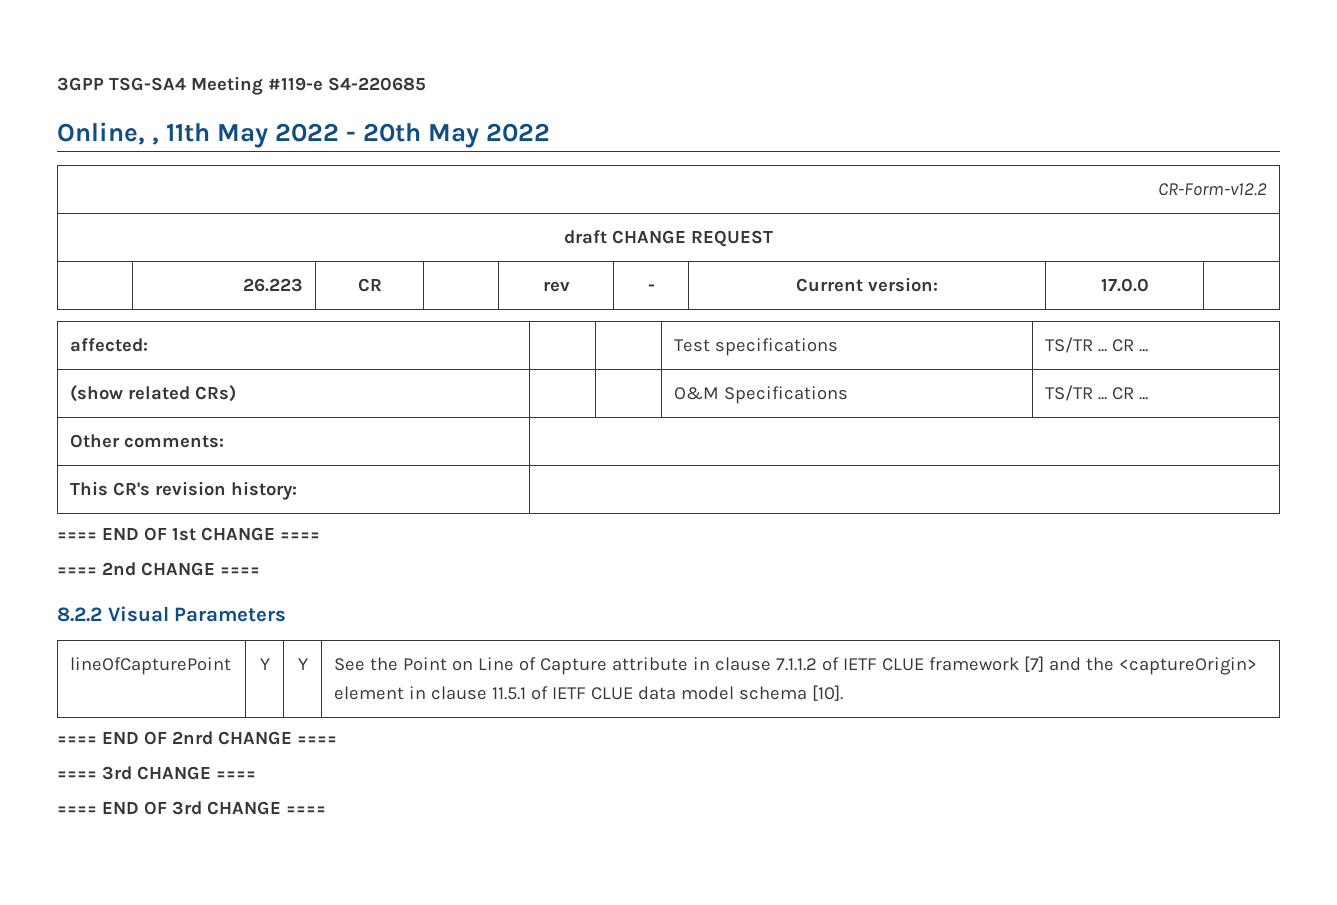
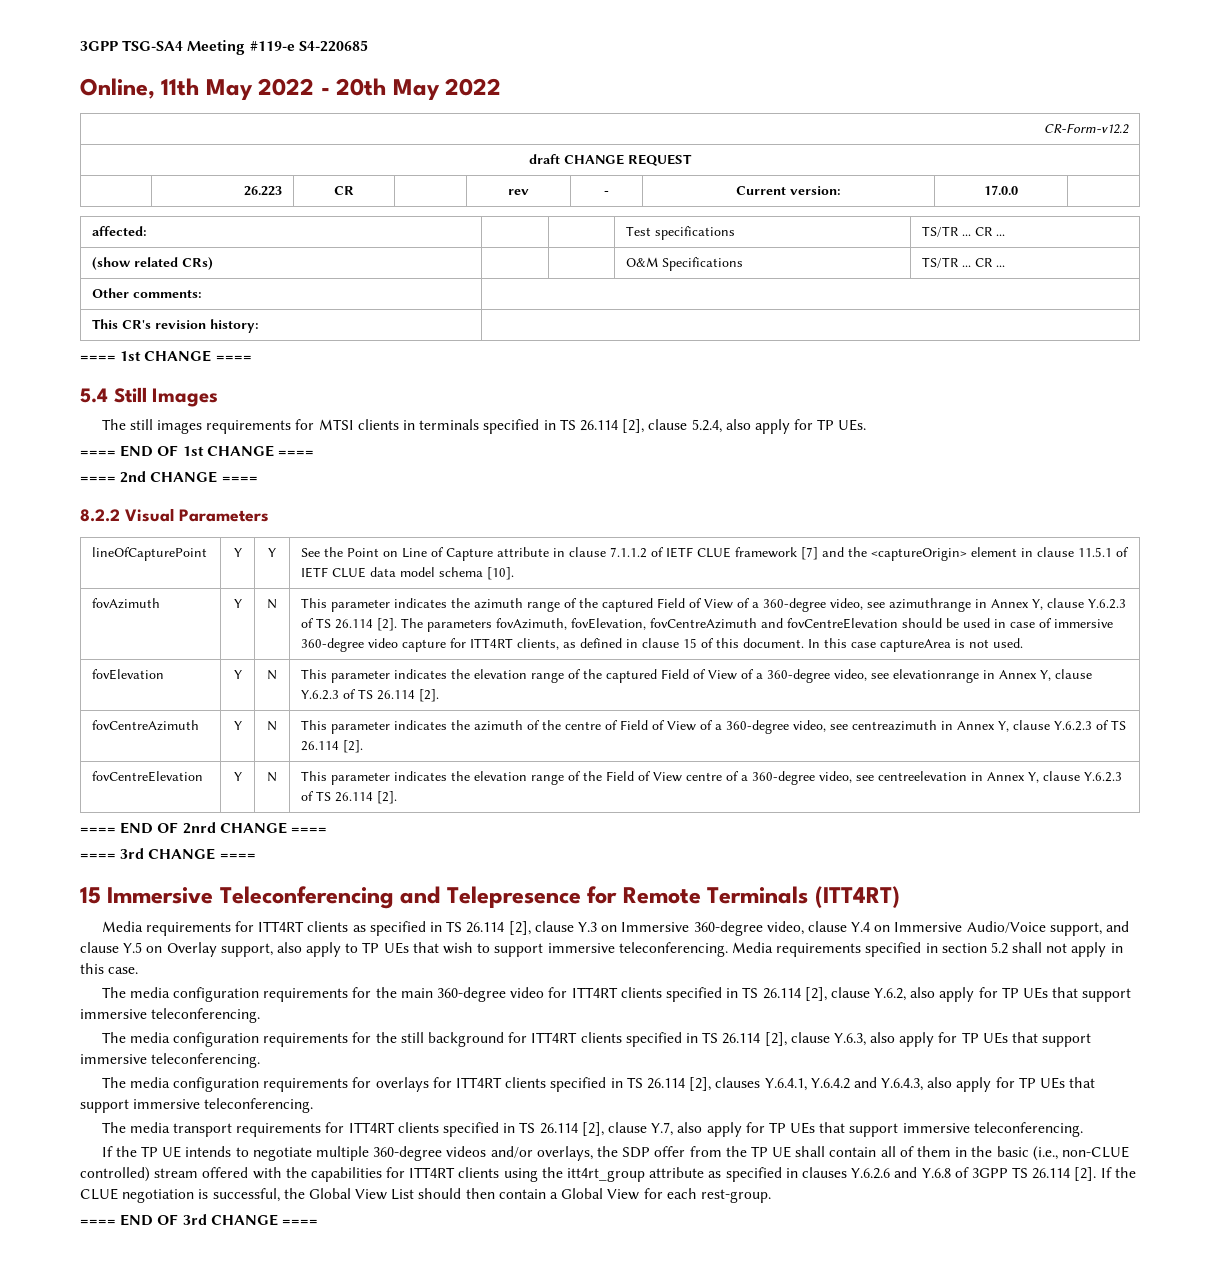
- Online, , 11th May 2022 - 20th May 2022
+ Online, 11th May 2022 - 20th May 2022
+ ==== 1st CHANGE ====
+ 5.4 Still Images
+ The still images requirements for MTSI clients in terminals specified in TS 26.114 [2], clause 5.2.4, also apply for TP UEs.
+ fovAzimuth | Y | N | This parameter indicates the azimuth range of the captured Field of View of a 360-degree video, see azimuthrange in Annex Y, clause Y.6.2.3 of TS 26.114 [2]. The parameters fovAzimuth, fovElevation, fovCentreAzimuth and fovCentreElevation should be used in case of immersive 360-degree video capture for ITT4RT clients, as defined in clause 15 of this document. In this case captureArea is not used.
+ fovElevation | Y | N | This parameter indicates the elevation range of the captured Field of View of a 360-degree video, see elevationrange in Annex Y, clause Y.6.2.3 of TS 26.114 [2].
+ fovCentreAzimuth | Y | N | This parameter indicates the azimuth of the centre of Field of View of a 360-degree video, see centreazimuth in Annex Y, clause Y.6.2.3 of TS 26.114 [2].
+ fovCentreElevation | Y | N | This parameter indicates the elevation range of the Field of View centre of a 360-degree video, see centreelevation in Annex Y, clause Y.6.2.3 of TS 26.114 [2].
+ 15 Immersive Teleconferencing and Telepresence for Remote Terminals (ITT4RT)
+ Media requirements for ITT4RT clients as specified in TS 26.114 [2], clause Y.3 on Immersive 360-degree video, clause Y.4 on Immersive Audio/Voice support, and clause Y.5 on Overlay support, also apply to TP UEs that wish to support immersive teleconferencing. Media requirements specified in section 5.2 shall not apply in this case.
+ The media configuration requirements for the main 360-degree video for ITT4RT clients specified in TS 26.114 [2], clause Y.6.2, also apply for TP UEs that support immersive teleconferencing.
+ The media configuration requirements for the still background for ITT4RT clients specified in TS 26.114 [2], clause Y.6.3, also apply for TP UEs that support immersive teleconferencing.
+ The media configuration requirements for overlays for ITT4RT clients specified in TS 26.114 [2], clauses Y.6.4.1, Y.6.4.2 and Y.6.4.3, also apply for TP UEs that support immersive teleconferencing.
+ The media transport requirements for ITT4RT clients specified in TS 26.114 [2], clause Y.7, also apply for TP UEs that support immersive teleconferencing.
+ If the TP UE intends to negotiate multiple 360-degree videos and/or overlays, the SDP offer from the TP UE shall contain all of them in the basic (i.e., non-CLUE controlled) stream offered with the capabilities for ITT4RT clients using the itt4rt_group attribute as specified in clauses Y.6.2.6 and Y.6.8 of 3GPP TS 26.114 [2]. If the CLUE negotiation is successful, the Global View List should then contain a Global View for each rest-group.

